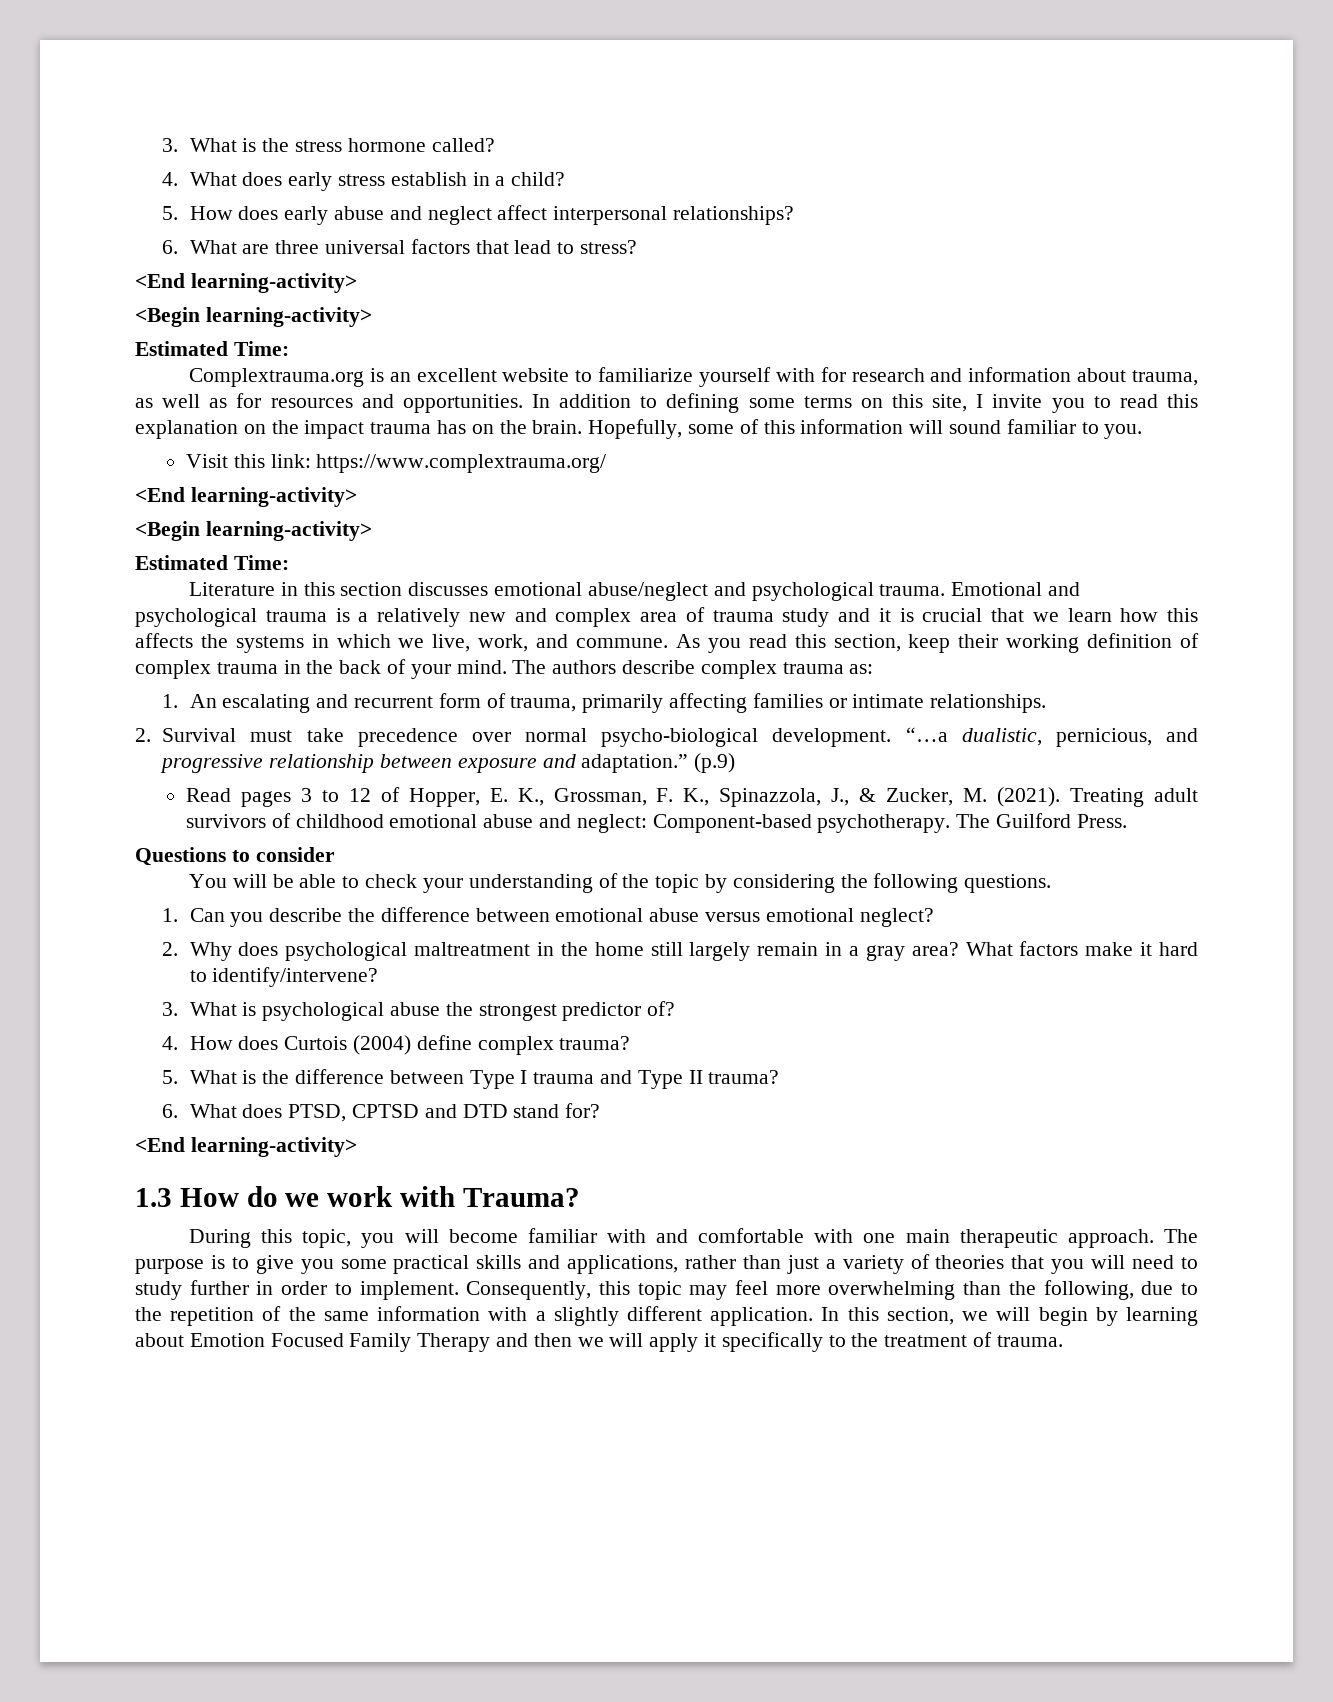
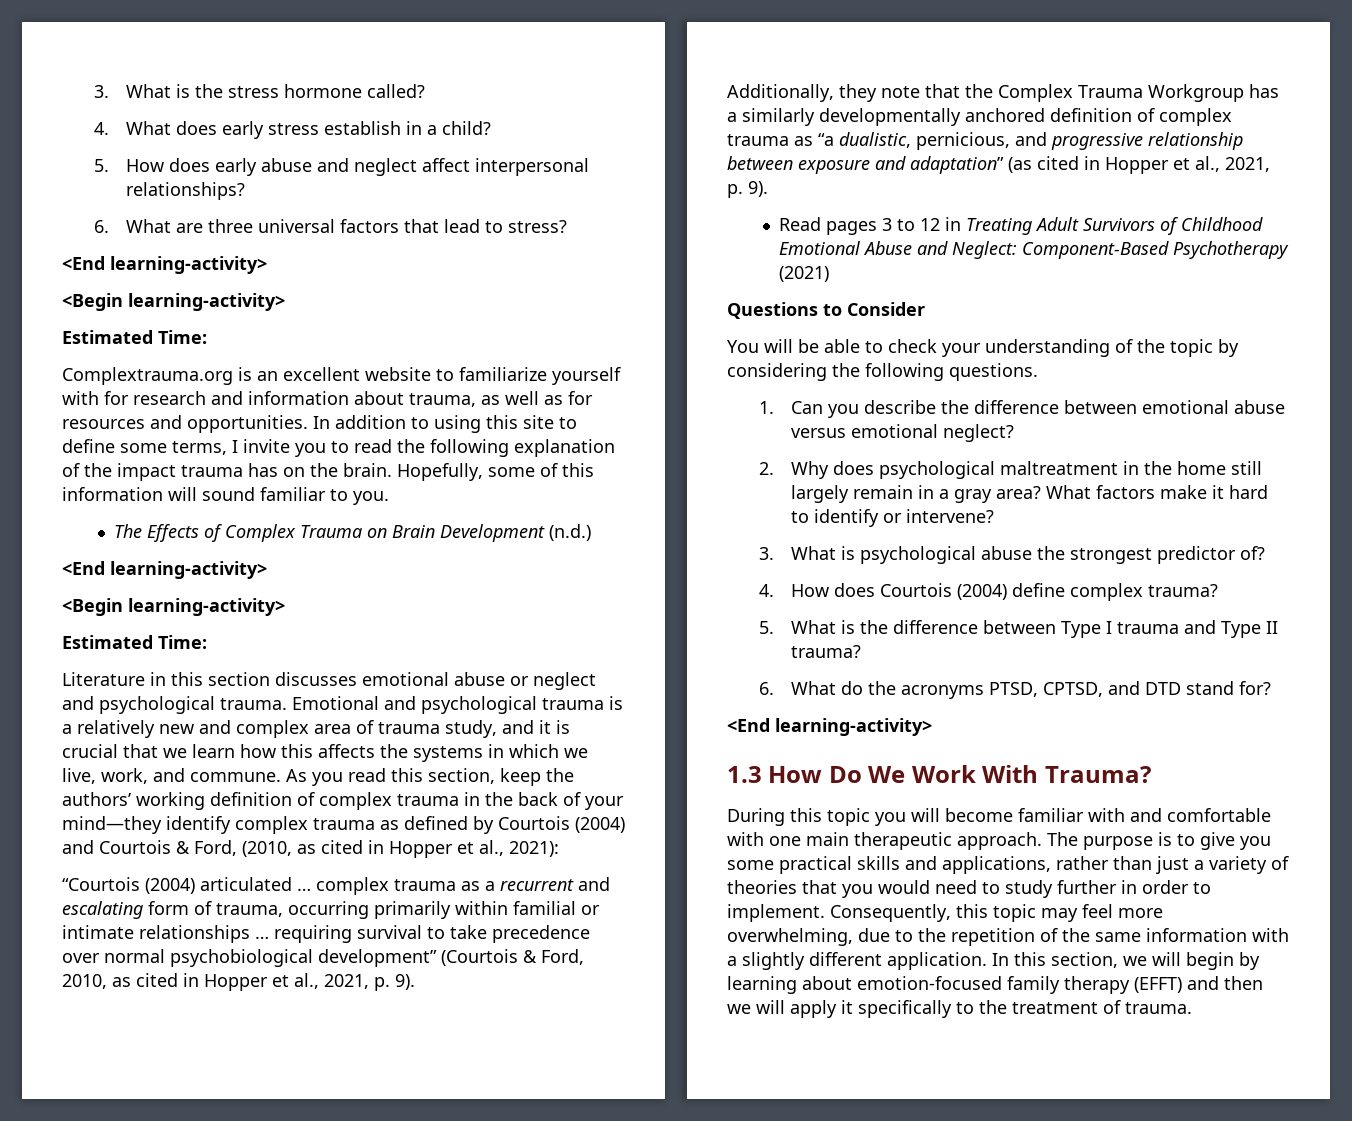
- In addition to defining some terms on this site, I invite you to read this explanation on the impact trauma has on the brain.
+ In addition to using this site to define some terms, I invite you to read the following explanation of the impact trauma has on the brain.
- Visit this link: https://www.complextrauma.org/
+ The Effects of Complex Trauma on Brain Development (n.d.)
- Literature in this section discusses emotional abuse/neglect and psychological trauma.
+ Literature in this section discusses emotional abuse or neglect and psychological trauma.
- Emotional and psychological trauma is a relatively new and complex area of trauma study and it is crucial that we learn how this affects the systems in which we live, work, and commune.
+ Emotional and psychological trauma is a relatively new and complex area of trauma study, and it is crucial that we learn how this affects the systems in which we live, work, and commune.
- As you read this section, keep their working definition of complex trauma in the back of your mind. The authors describe complex trauma as:
- 1. An escalating and recurrent form of trauma, primarily affecting families or intimate relationships.
- 2. Survival must take precedence over normal psycho-biological development. “…a dualistic, pernicious, and progressive relationship between exposure and adaptation.” (p.9)
+ As you read this section, keep the authors’ working definition of complex trauma in the back of your mind—they identify complex trauma as defined by Courtois (2004) and Courtois & Ford, (2010, as cited in Hopper et al., 2021):
+ “Courtois (2004) articulated … complex trauma as a recurrent and escalating form of trauma, occurring primarily within familial or intimate relationships … requiring survival to take precedence over normal psychobiological development” (Courtois & Ford, 2010, as cited in Hopper et al., 2021, p. 9).
+ Additionally, they note that the Complex Trauma Workgroup has a similarly developmentally anchored definition of complex trauma as “a dualistic, pernicious, and progressive relationship between exposure and adaptation” (as cited in Hopper et al., 2021, p. 9).
- Read pages 3 to 12 of Hopper, E. K., Grossman, F. K., Spinazzola, J., & Zucker, M. (2021). Treating adult survivors of childhood emotional abuse and neglect: Component-based psychotherapy. The Guilford Press.
+ Read pages 3 to 12 in Treating Adult Survivors of Childhood Emotional Abuse and Neglect: Component-Based Psychotherapy (2021)
- Questions to consider
+ Questions to Consider
- What factors make it hard to identify/intervene?
+ What factors make it hard to identify or intervene?
- 4. How does Curtois (2004) define complex trauma?
+ 4. How does Courtois (2004) define complex trauma?
- 6. What does PTSD, CPTSD and DTD stand for?
+ 6. What do the acronyms PTSD, CPTSD, and DTD stand for?
- 1.3 How do we work with Trauma?
+ 1.3 How Do We Work With Trauma?
- During this topic, you will become familiar with and comfortable with one main therapeutic approach.
+ During this topic you will become familiar with and comfortable with one main therapeutic approach.
- The purpose is to give you some practical skills and applications, rather than just a variety of theories that you will need to study further in order to implement.
+ The purpose is to give you some practical skills and applications, rather than just a variety of theories that you would need to study further in order to implement.
- Consequently, this topic may feel more overwhelming than the following, due to the repetition of the same information with a slightly different application.
+ Consequently, this topic may feel more overwhelming, due to the repetition of the same information with a slightly different application.
- In this section, we will begin by learning about Emotion Focused Family Therapy and then we will apply it specifically to the treatment of trauma.
+ In this section, we will begin by learning about emotion-focused family therapy (EFFT) and then we will apply it specifically to the treatment of trauma.

